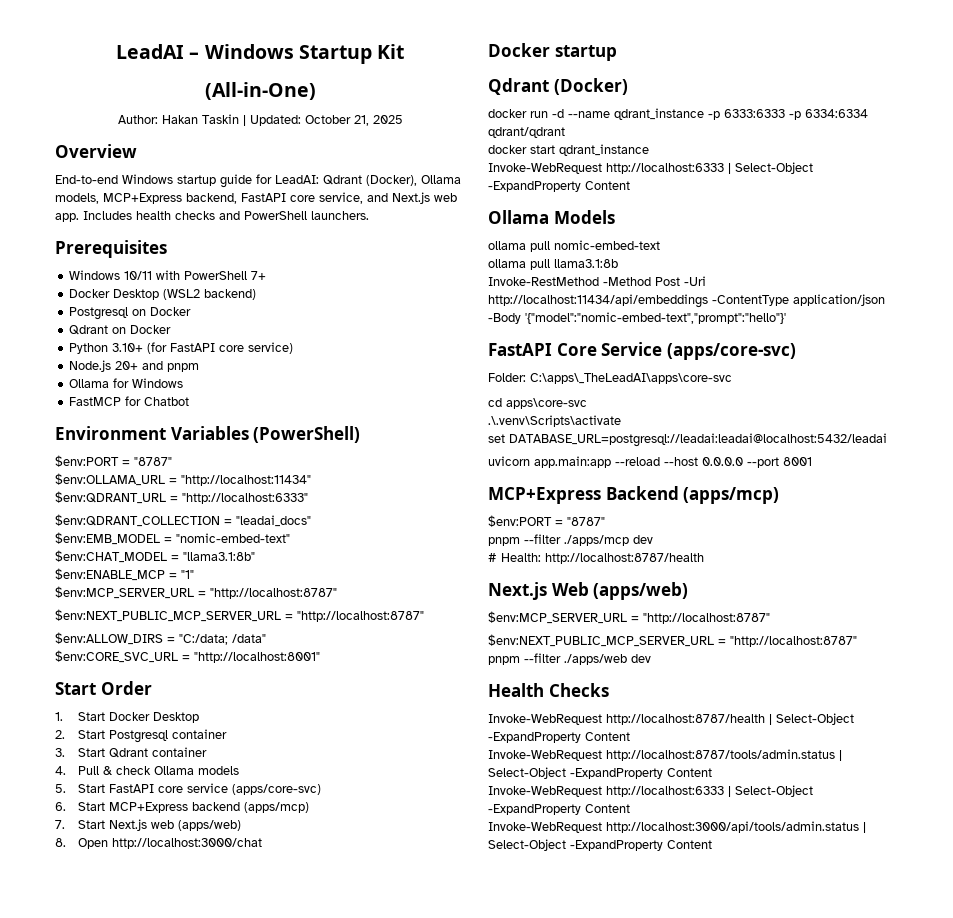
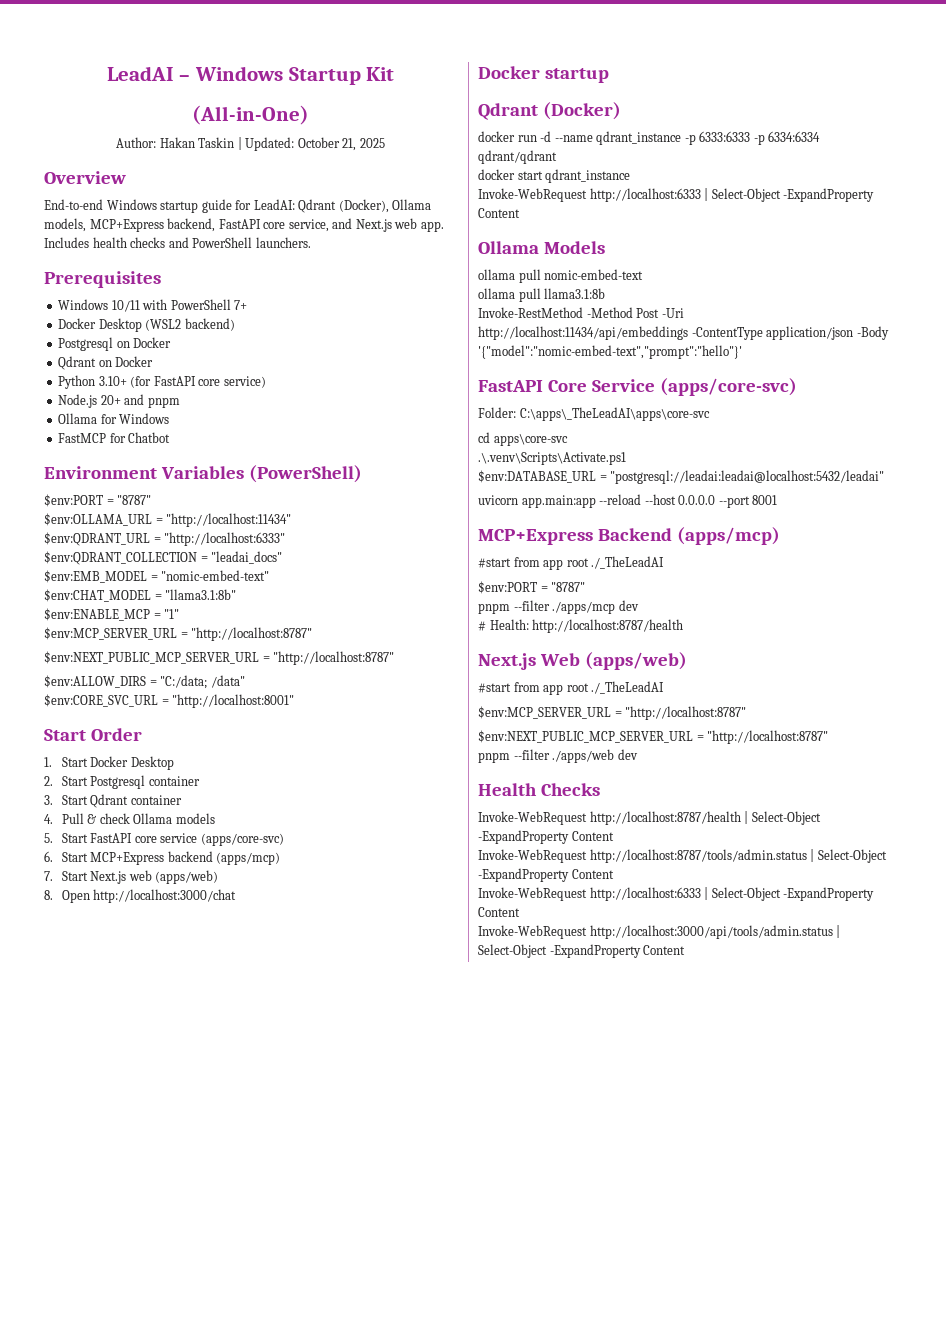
- .\.venv\Scripts\activate
- set DATABASE_URL=postgresql://leadai:leadai@localhost:5432/leadai
+ .\.venv\Scripts\Activate.ps1
+ $env:DATABASE_URL = "postgresql://leadai:leadai@localhost:5432/leadai"
  MCP+Express Backend (apps/mcp)
+ #start from app root ./_TheLeadAI
  Next.js Web (apps/web)
+ #start from app root ./_TheLeadAI

